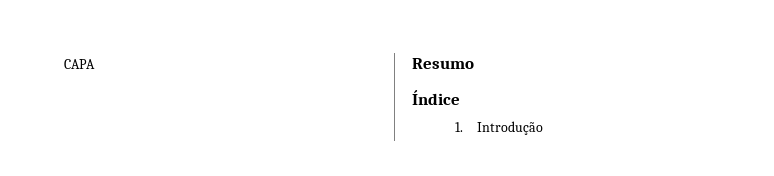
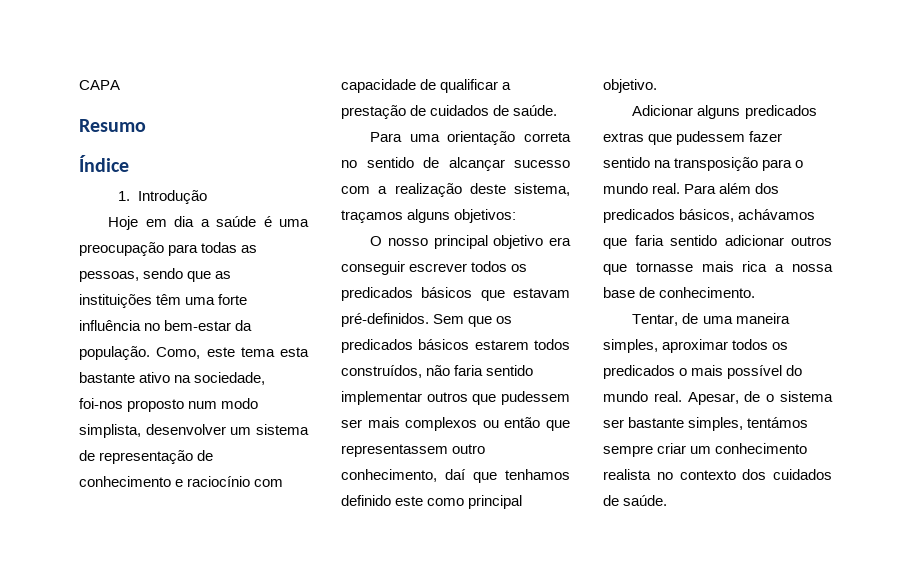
+ Hoje em dia a saúde é uma preocupação para todas as pessoas, sendo que as instituições têm uma forte influência no bem-estar da população. Como, este tema esta bastante ativo na sociedade, foi-nos proposto num modo simplista, desenvolver um sistema de representação de conhecimento e raciocínio com capacidade de qualificar a prestação de cuidados de saúde.
+ Para uma orientação correta no sentido de alcançar sucesso com a realização deste sistema, traçamos alguns objetivos:
+ O nosso principal objetivo era conseguir escrever todos os predicados básicos que estavam pré-definidos. Sem que os predicados básicos estarem todos construídos, não faria sentido implementar outros que pudessem ser mais complexos ou então que representassem outro conhecimento, daí que tenhamos definido este como principal objetivo.
+ Adicionar alguns predicados extras que pudessem fazer sentido na transposição para o mundo real. Para além dos predicados básicos, achávamos que faria sentido adicionar outros que tornasse mais rica a nossa base de conhecimento.
+ Tentar, de uma maneira simples, aproximar todos os predicados o mais possível do mundo real. Apesar, de o sistema ser bastante simples, tentámos sempre criar um conhecimento realista no contexto dos cuidados de saúde.

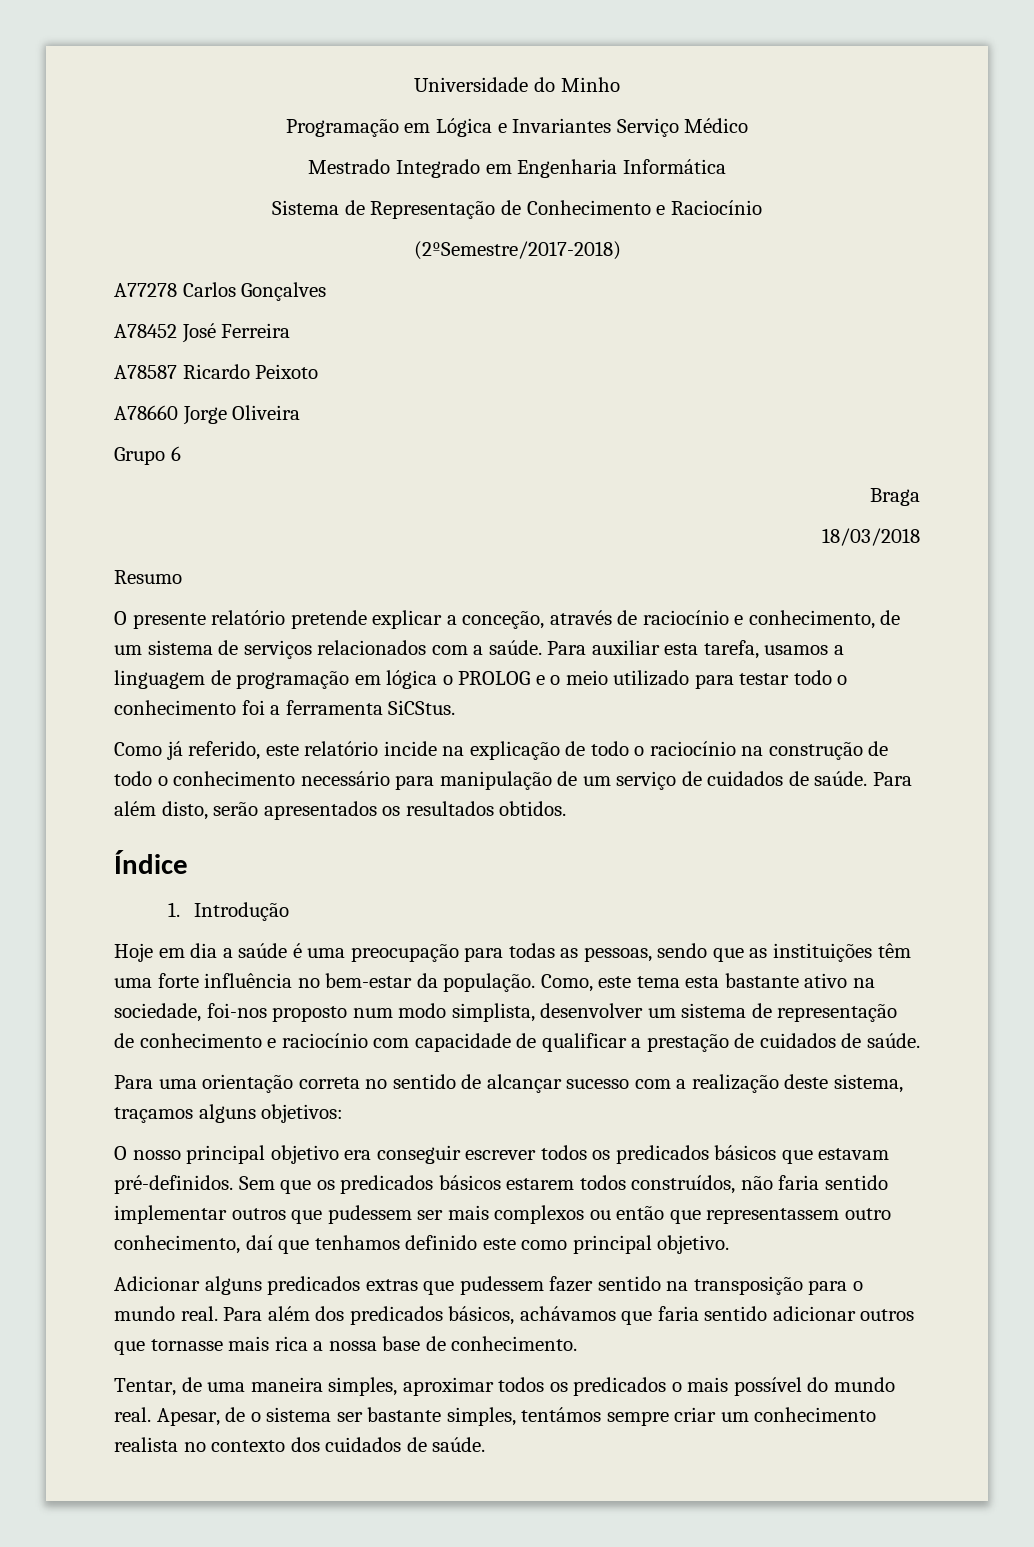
- CAPA
+ Universidade do Minho
+ Programação em Lógica e Invariantes Serviço Médico
+ Mestrado Integrado em Engenharia Informática
+ Sistema de Representação de Conhecimento e Raciocínio
+ (2ºSemestre/2017-2018)
+ A77278 Carlos Gonçalves
+ A78452 José Ferreira
+ A78587 Ricardo Peixoto
+ A78660 Jorge Oliveira
+ Grupo 6
+ Braga
+ 18/03/2018
  Resumo
+ O presente relatório pretende explicar a conceção, através de raciocínio e conhecimento, de um sistema de serviços relacionados com a saúde. Para auxiliar esta tarefa, usamos a linguagem de programação em lógica o PROLOG e o meio utilizado para testar todo o conhecimento foi a ferramenta SiCStus.
+ Como já referido, este relatório incide na explicação de todo o raciocínio na construção de todo o conhecimento necessário para manipulação de um serviço de cuidados de saúde. Para além disto, serão apresentados os resultados obtidos.

